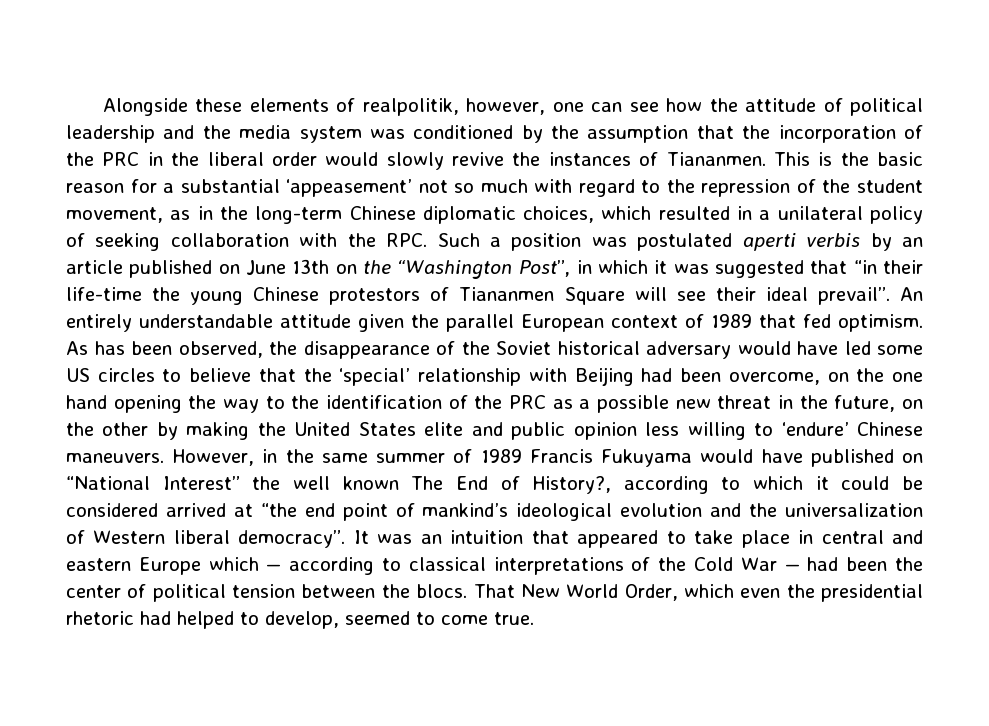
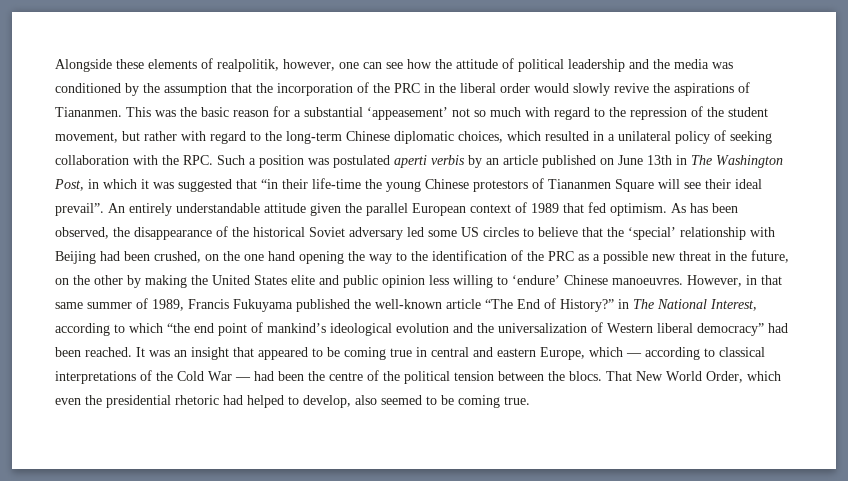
- Alongside these elements of realpolitik, however, one can see how the attitude of political leadership and the media system was conditioned by the assumption that the incorporation of the PRC in the liberal order would slowly revive the instances of Tiananmen.
+ Alongside these elements of realpolitik, however, one can see how the attitude of political leadership and the media was conditioned by the assumption that the incorporation of the PRC in the liberal order would slowly revive the aspirations of Tiananmen.
- This is the basic reason for a substantial ‘appeasement’ not so much with regard to the repression of the student movement, as in the long-term Chinese diplomatic choices, which resulted in a unilateral policy of seeking collaboration with the RPC. Such a position was postulated aperti verbis by an article published on June 13th on the “Washington Post”, in which it was suggested that “in their life-time the young Chinese protestors of Tiananmen Square will see their ideal prevail”.
+ This was the basic reason for a substantial ‘appeasement’ not so much with regard to the repression of the student movement, but rather with regard to the long-term Chinese diplomatic choices, which resulted in a unilateral policy of seeking collaboration with the RPC. Such a position was postulated aperti verbis by an article published on June 13th in The Washington Post, in which it was suggested that “in their life-time the young Chinese protestors of Tiananmen Square will see their ideal prevail”.
- As has been observed, the disappearance of the Soviet historical adversary would have led some US circles to believe that the ‘special’ relationship with Beijing had been overcome, on the one hand opening the way to the identification of the PRC as a possible new threat in the future, on the other by making the United States elite and public opinion less willing to ‘endure’ Chinese maneuvers.
+ As has been observed, the disappearance of the historical Soviet adversary led some US circles to believe that the ‘special’ relationship with Beijing had been crushed, on the one hand opening the way to the identification of the PRC as a possible new threat in the future, on the other by making the United States elite and public opinion less willing to ‘endure’ Chinese manoeuvres.
- However, in the same summer of 1989 Francis Fukuyama would have published on “National Interest” the well known The End of History?, according to which it could be considered arrived at “the end point of mankind’s ideological evolution and the universalization of Western liberal democracy”.
+ However, in that same summer of 1989, Francis Fukuyama published the well-known article “The End of History?” in The National Interest, according to which “the end point of mankind’s ideological evolution and the universalization of Western liberal democracy” had been reached.
- It was an intuition that appeared to take place in central and eastern Europe which — according to classical interpretations of the Cold War — had been the center of political tension between the blocs.
+ It was an insight that appeared to be coming true in central and eastern Europe, which — according to classical interpretations of the Cold War — had been the centre of the political tension between the blocs.
- That New World Order, which even the presidential rhetoric had helped to develop, seemed to come true.
+ That New World Order, which even the presidential rhetoric had helped to develop, also seemed to be coming true.

